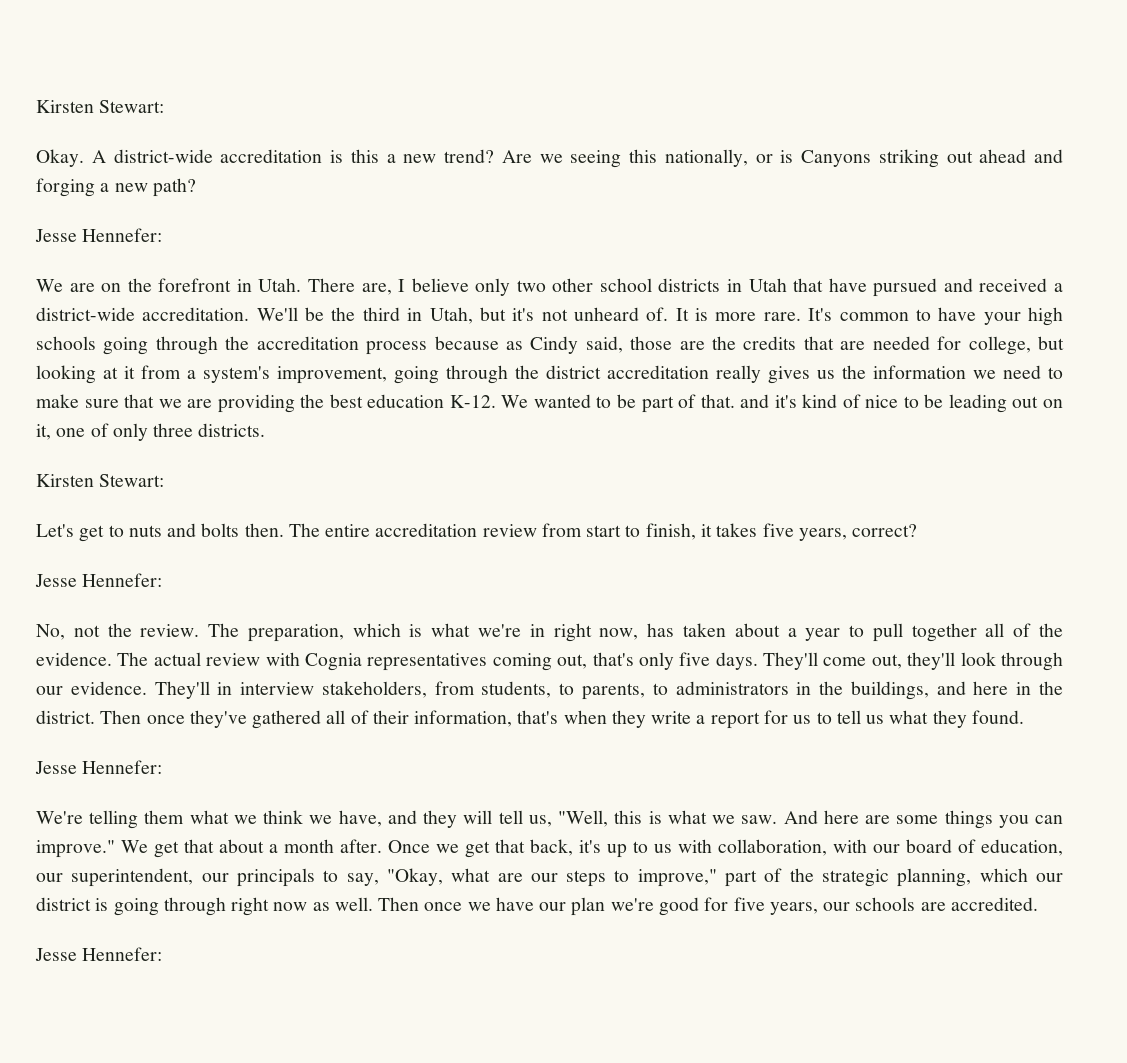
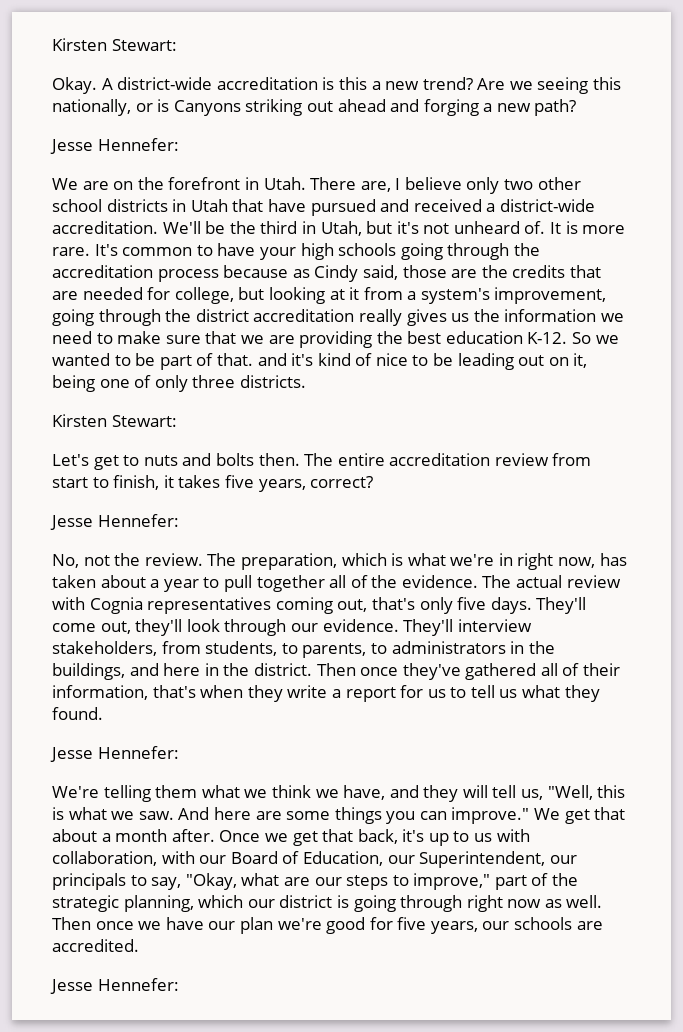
- We wanted to be part of that. and it's kind of nice to be leading out on it, one of only three districts.
+ So we wanted to be part of that. and it's kind of nice to be leading out on it, being one of only three districts.
- They'll in interview stakeholders, from students, to parents, to administrators in the buildings, and here in the district.
+ They'll interview stakeholders, from students, to parents, to administrators in the buildings, and here in the district.
- Once we get that back, it's up to us with collaboration, with our board of education, our superintendent, our principals to say, "Okay, what are our steps to improve," part of the strategic planning, which our district is going through right now as well.
+ Once we get that back, it's up to us with collaboration, with our Board of Education, our Superintendent, our principals to say, "Okay, what are our steps to improve," part of the strategic planning, which our district is going through right now as well.

